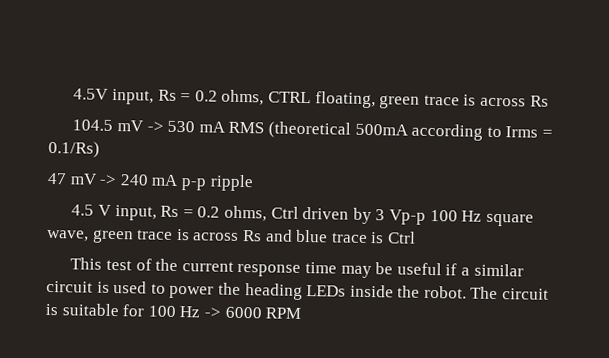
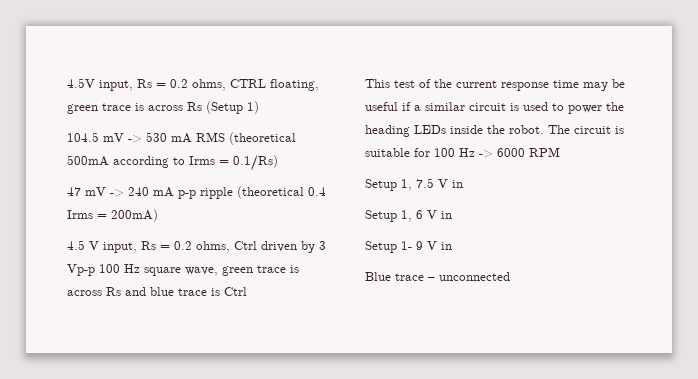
- 4.5V input, Rs = 0.2 ohms, CTRL floating, green trace is across Rs
+ 4.5V input, Rs = 0.2 ohms, CTRL floating, green trace is across Rs (Setup 1)
- 47 mV -> 240 mA p-p ripple
+ 47 mV -> 240 mA p-p ripple (theoretical 0.4 Irms = 200mA)
+ Setup 1, 7.5 V in
+ Setup 1, 6 V in
+ Setup 1- 9 V in
+ Blue trace – unconnected

